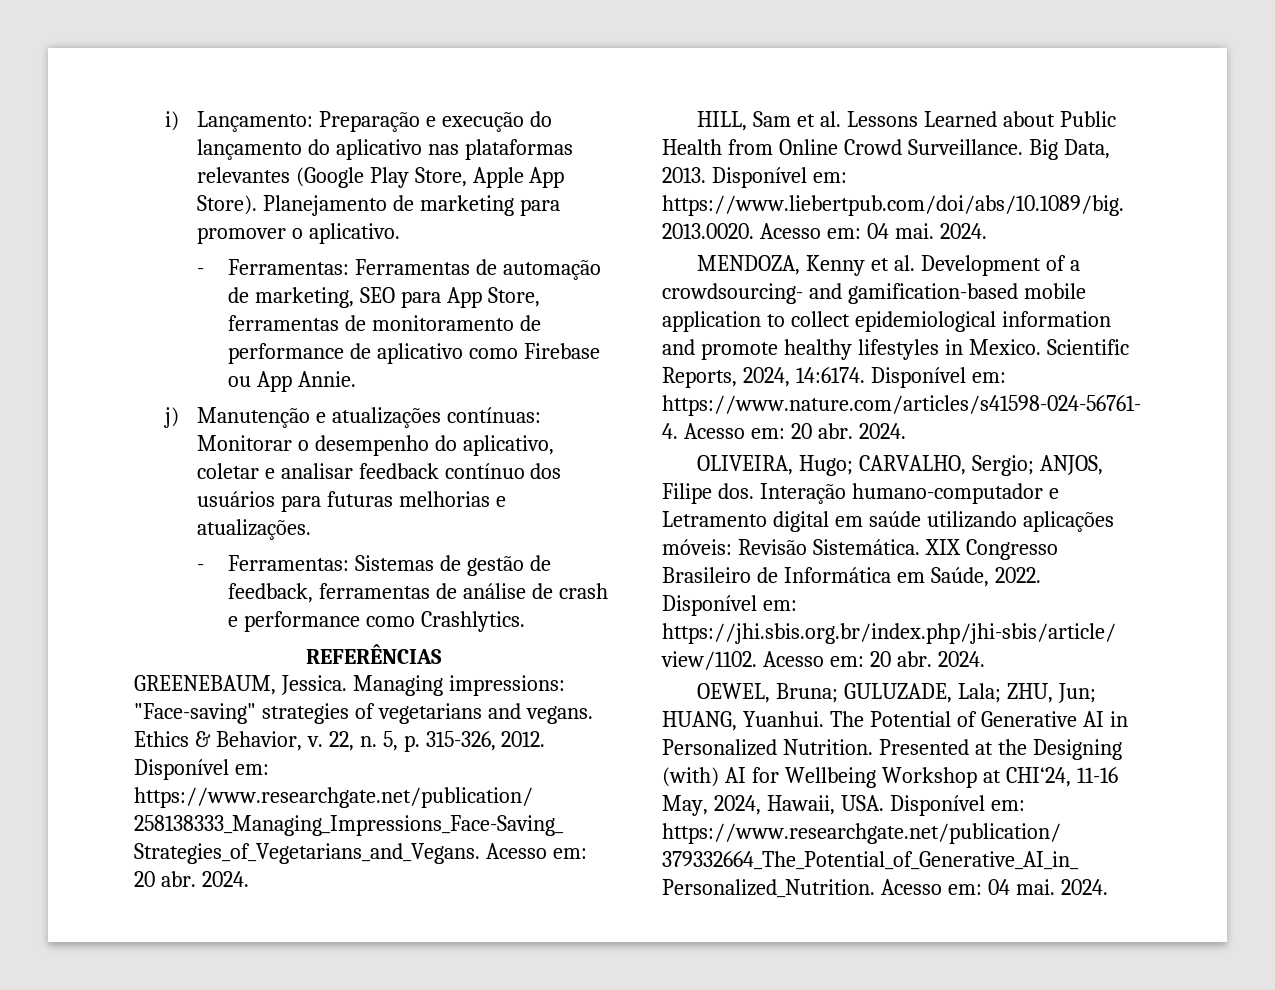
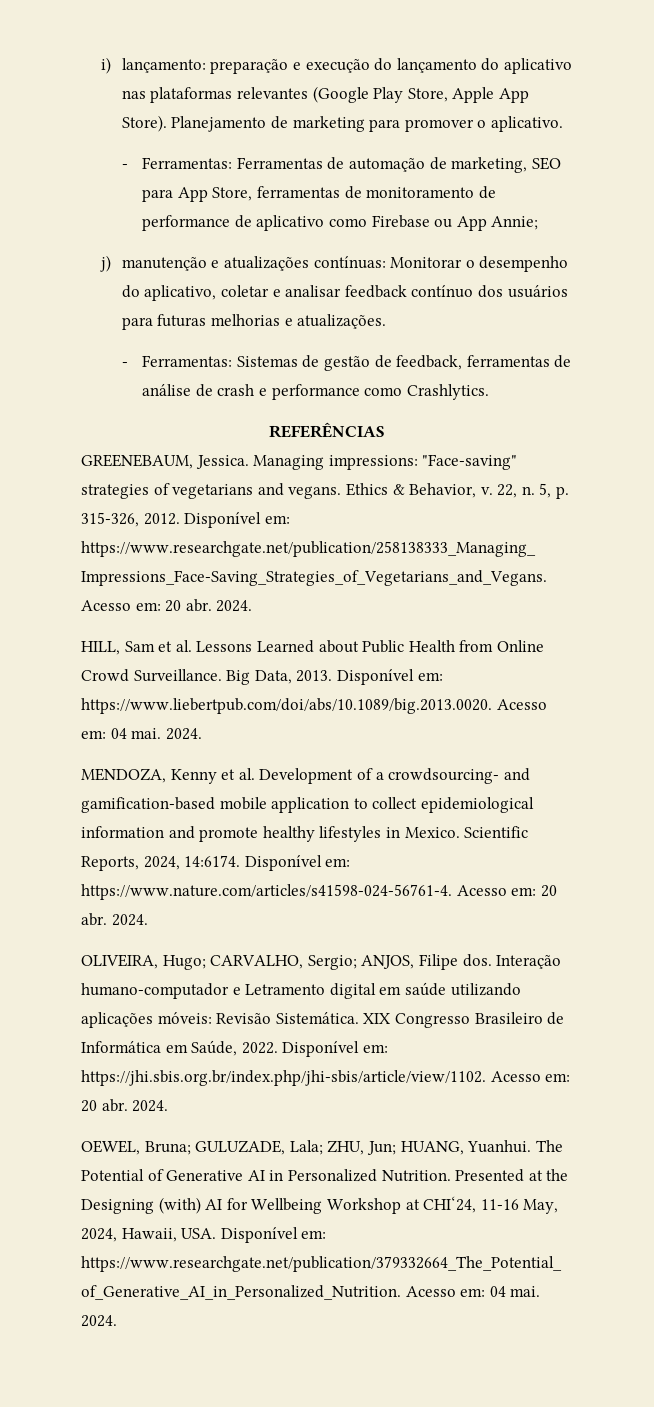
- i) Lançamento: Preparação e execução do lançamento do aplicativo nas plataformas relevantes (Google Play Store, Apple App Store).
+ i) lançamento: preparação e execução do lançamento do aplicativo nas plataformas relevantes (Google Play Store, Apple App Store).
- - Ferramentas: Ferramentas de automação de marketing, SEO para App Store, ferramentas de monitoramento de performance de aplicativo como Firebase ou App Annie.
+ - Ferramentas: Ferramentas de automação de marketing, SEO para App Store, ferramentas de monitoramento de performance de aplicativo como Firebase ou App Annie;
- j) Manutenção e atualizações contínuas: Monitorar o desempenho do aplicativo, coletar e analisar feedback contínuo dos usuários para futuras melhorias e atualizações.
+ j) manutenção e atualizações contínuas: Monitorar o desempenho do aplicativo, coletar e analisar feedback contínuo dos usuários para futuras melhorias e atualizações.

